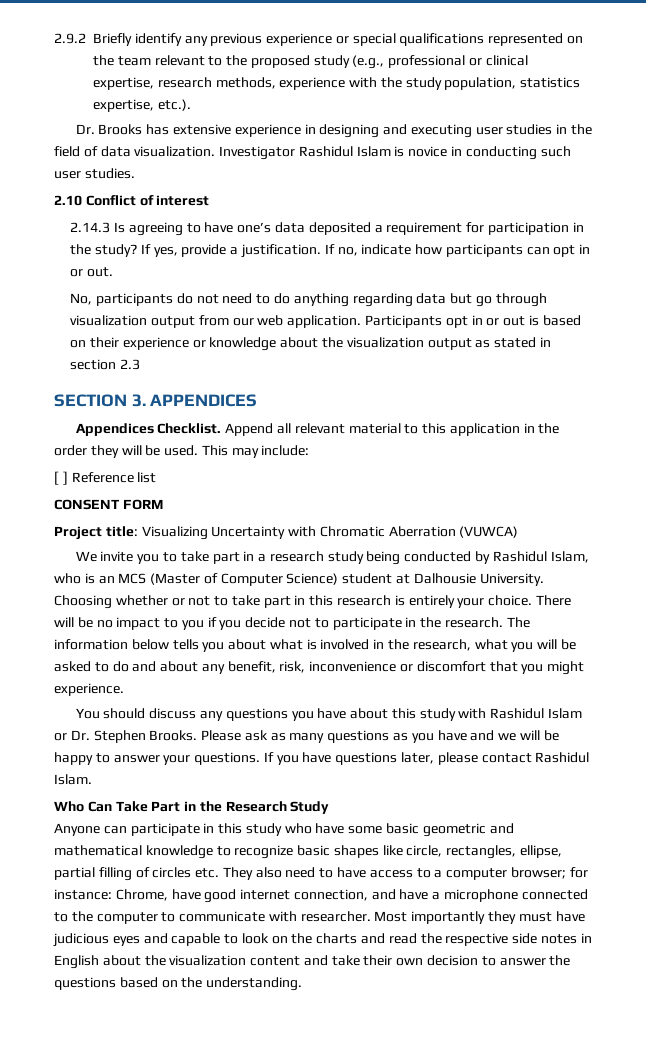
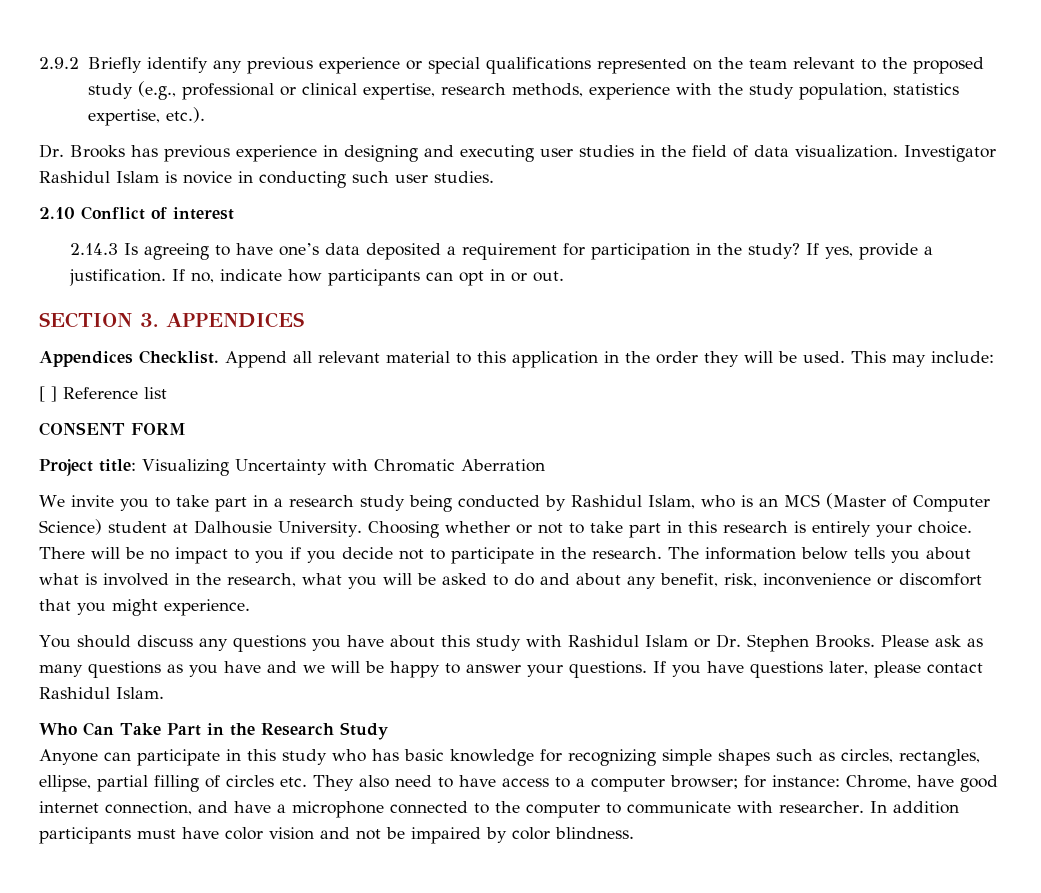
- Dr. Brooks has extensive experience in designing and executing user studies in the field of data visualization.
+ Dr. Brooks has previous experience in designing and executing user studies in the field of data visualization.
- No, participants do not need to do anything regarding data but go through visualization output from our web application. Participants opt in or out is based on their experience or knowledge about the visualization output as stated in section 2.3
- Project title: Visualizing Uncertainty with Chromatic Aberration (VUWCA)
+ Project title: Visualizing Uncertainty with Chromatic Aberration
- Anyone can participate in this study who have some basic geometric and mathematical knowledge to recognize basic shapes like circle, rectangles, ellipse, partial filling of circles etc. They also need to have access to a computer browser; for instance: Chrome, have good internet connection, and have a microphone connected to the computer to communicate with researcher.
+ Anyone can participate in this study who has basic knowledge for recognizing simple shapes such as circles, rectangles, ellipse, partial filling of circles etc. They also need to have access to a computer browser; for instance: Chrome, have good internet connection, and have a microphone connected to the computer to communicate with researcher.
- Most importantly they must have judicious eyes and capable to look on the charts and read the respective side notes in English about the visualization content and take their own decision to answer the questions based on the understanding.
+ In addition participants must have color vision and not be impaired by color blindness.

